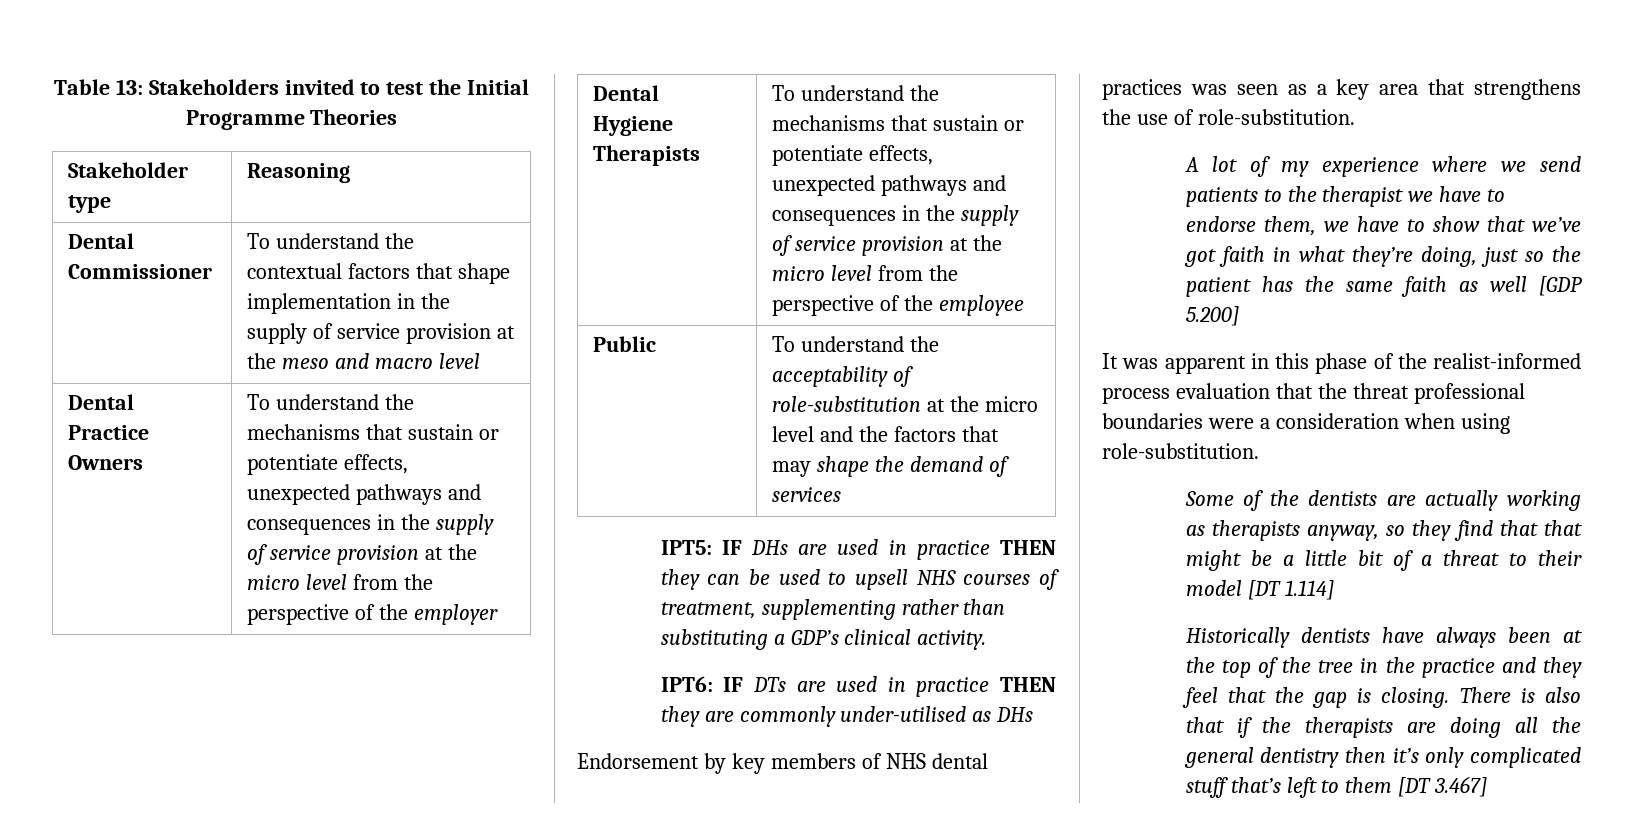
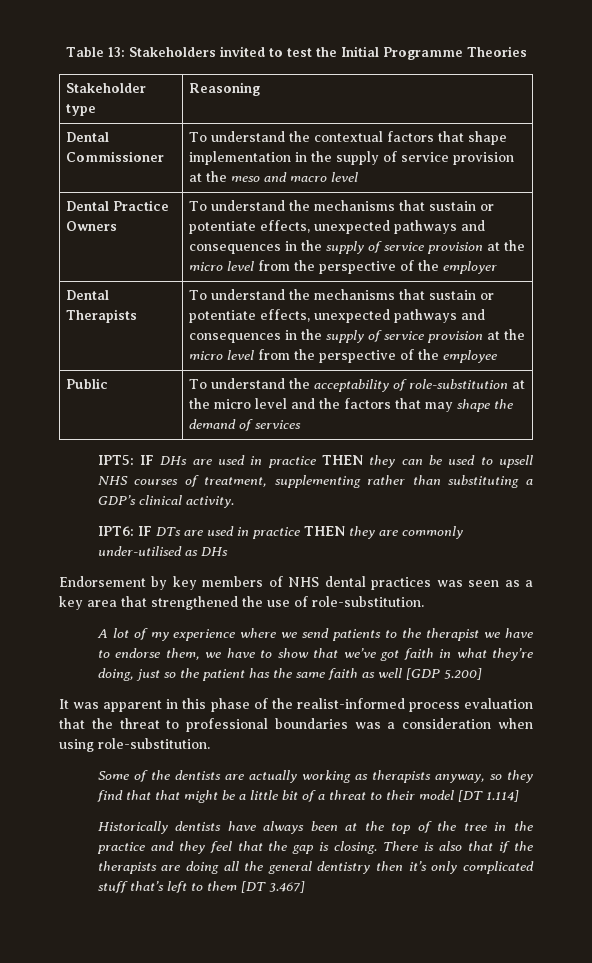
- Dental Hygiene Therapists | To understand the mechanisms that sustain or potentiate effects, unexpected pathways and consequences in the supply of service provision at the micro level from the perspective of the employee
+ Dental Therapists | To understand the mechanisms that sustain or potentiate effects, unexpected pathways and consequences in the supply of service provision at the micro level from the perspective of the employee
- Endorsement by key members of NHS dental practices was seen as a key area that strengthens the use of role-substitution.
+ Endorsement by key members of NHS dental practices was seen as a key area that strengthened the use of role-substitution.
- It was apparent in this phase of the realist-informed process evaluation that the threat professional boundaries were a consideration when using role-substitution.
+ It was apparent in this phase of the realist-informed process evaluation that the threat to professional boundaries was a consideration when using role-substitution.

